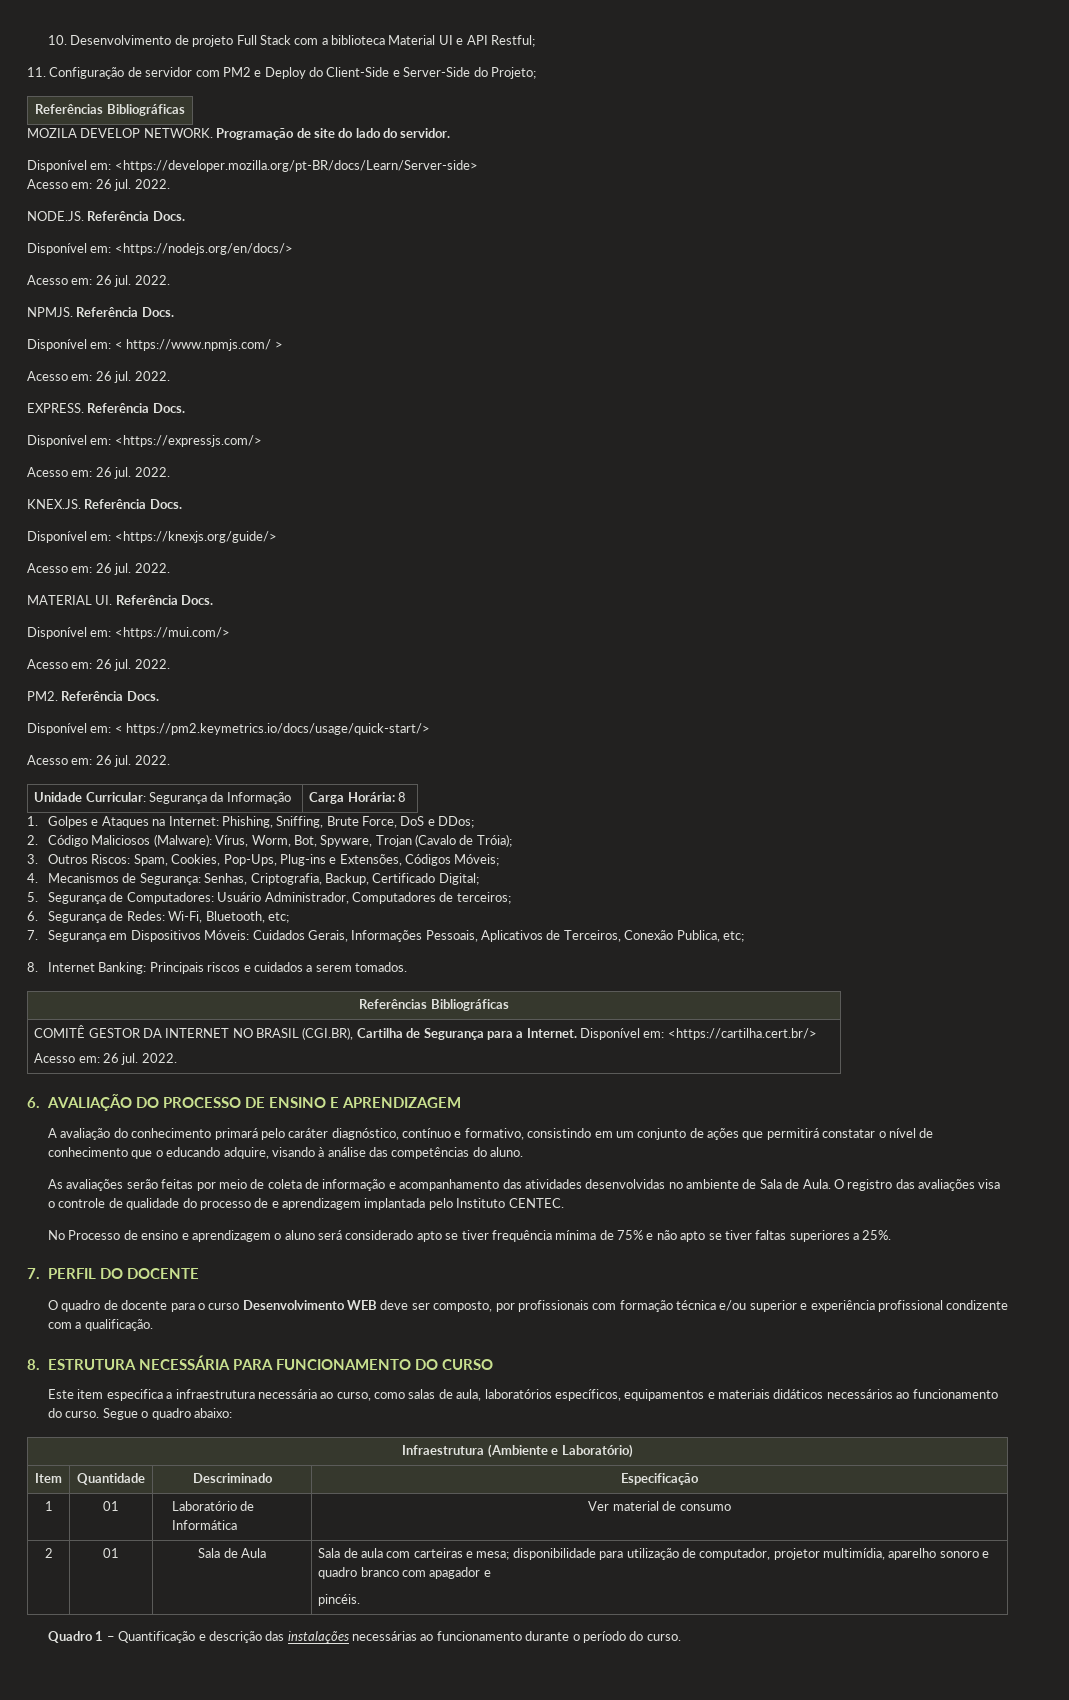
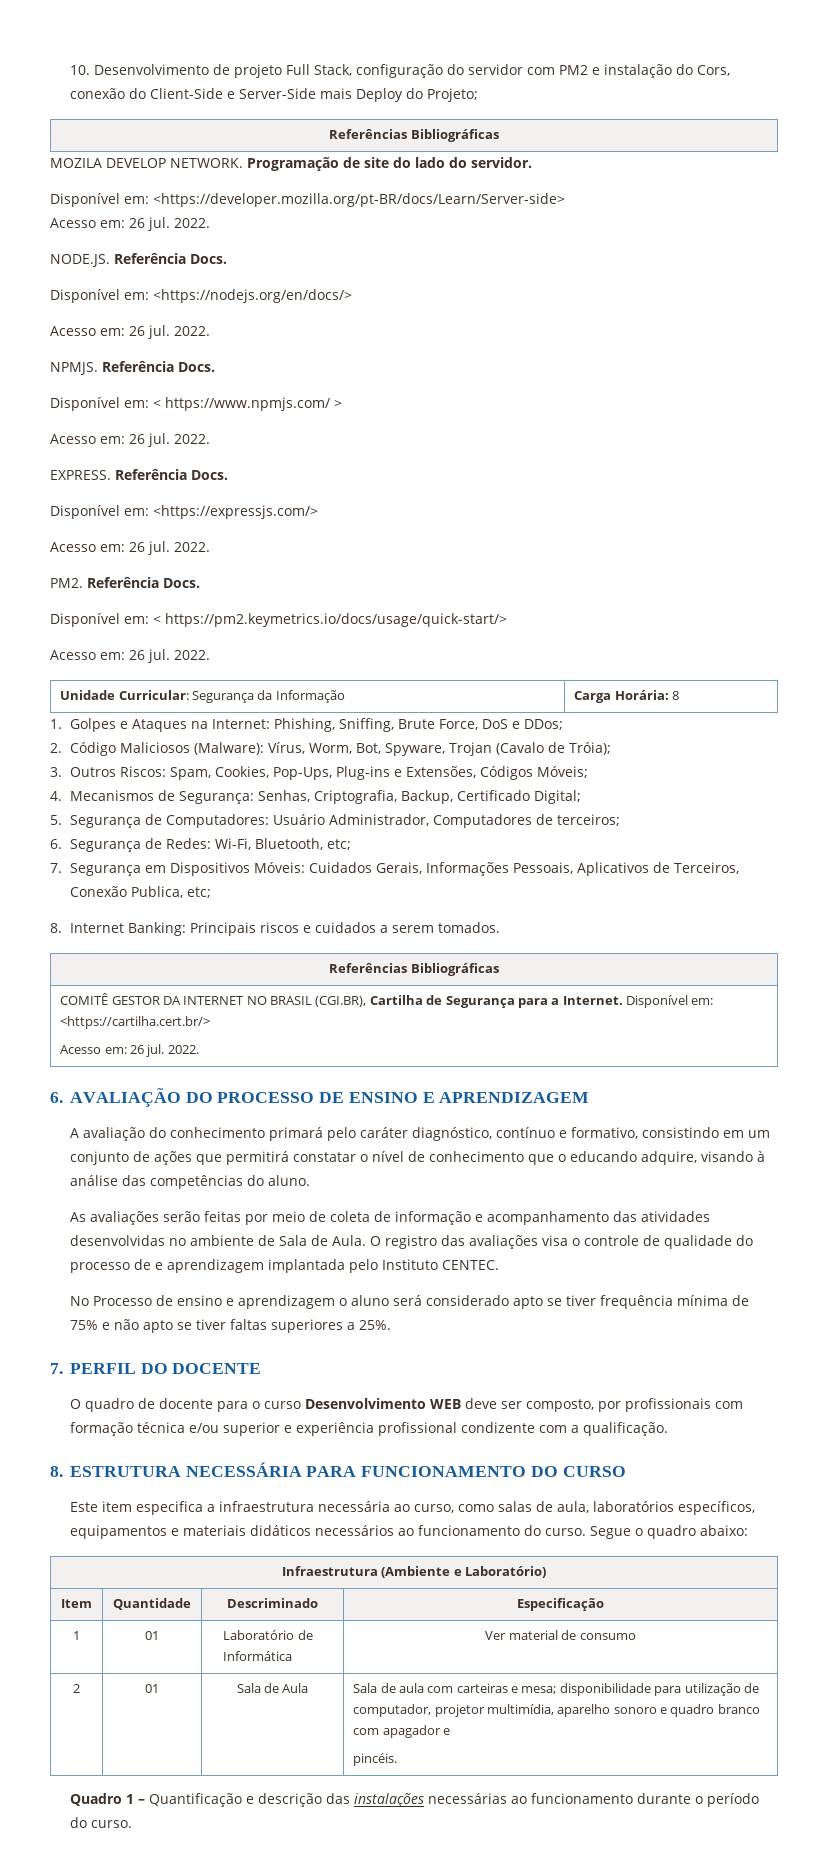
- 10. Desenvolvimento de projeto Full Stack com a biblioteca Material UI e API Restful;
- 11. Configuração de servidor com PM2 e Deploy do Client-Side e Server-Side do Projeto;
+ 10. Desenvolvimento de projeto Full Stack, configuração do servidor com PM2 e instalação do Cors, conexão do Client-Side e Server-Side mais Deploy do Projeto;
- KNEX.JS. Referência Docs.
- Disponível em: <https://knexjs.org/guide/>
- Acesso em: 26 jul. 2022.
- MATERIAL UI. Referência Docs.
- Disponível em: <https://mui.com/>
- Acesso em: 26 jul. 2022.

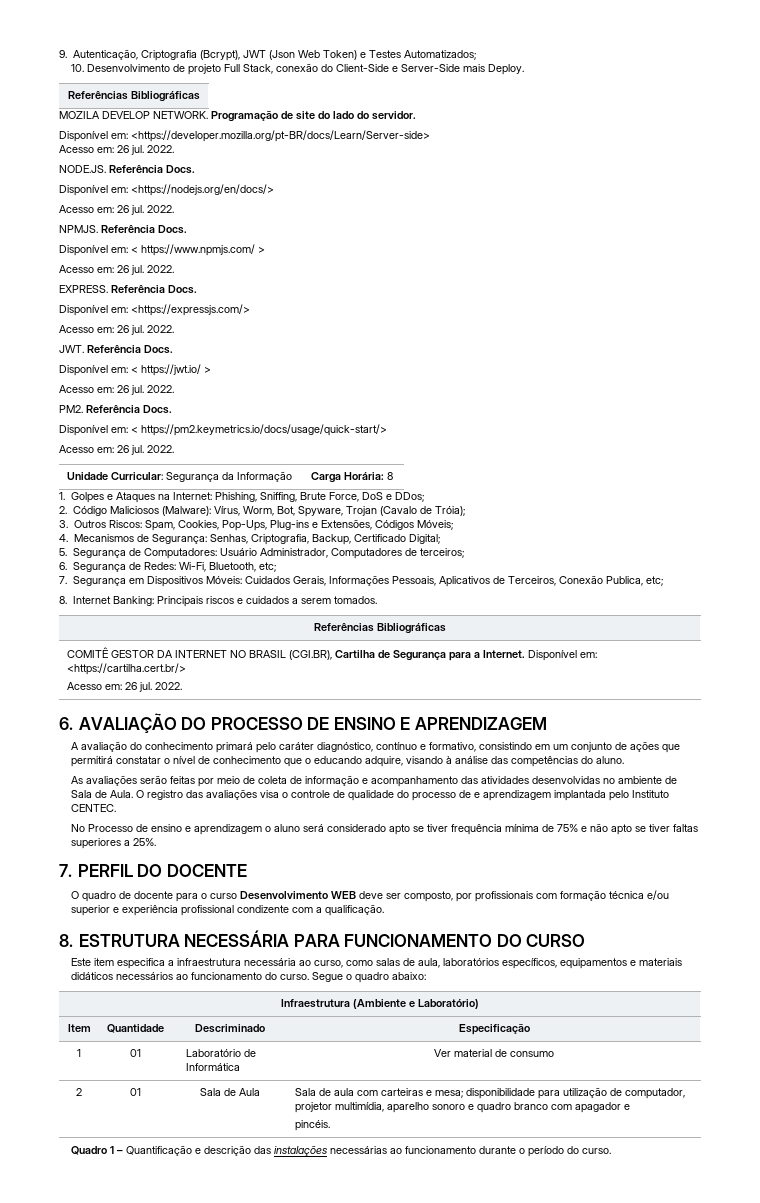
+ 9. Autenticação, Criptografia (Bcrypt), JWT (Json Web Token) e Testes Automatizados;
- 10. Desenvolvimento de projeto Full Stack, configuração do servidor com PM2 e instalação do Cors, conexão do Client-Side e Server-Side mais Deploy do Projeto;
+ 10. Desenvolvimento de projeto Full Stack, conexão do Client-Side e Server-Side mais Deploy.
+ JWT. Referência Docs.
+ Disponível em: < https://jwt.io/ >
+ Acesso em: 26 jul. 2022.

